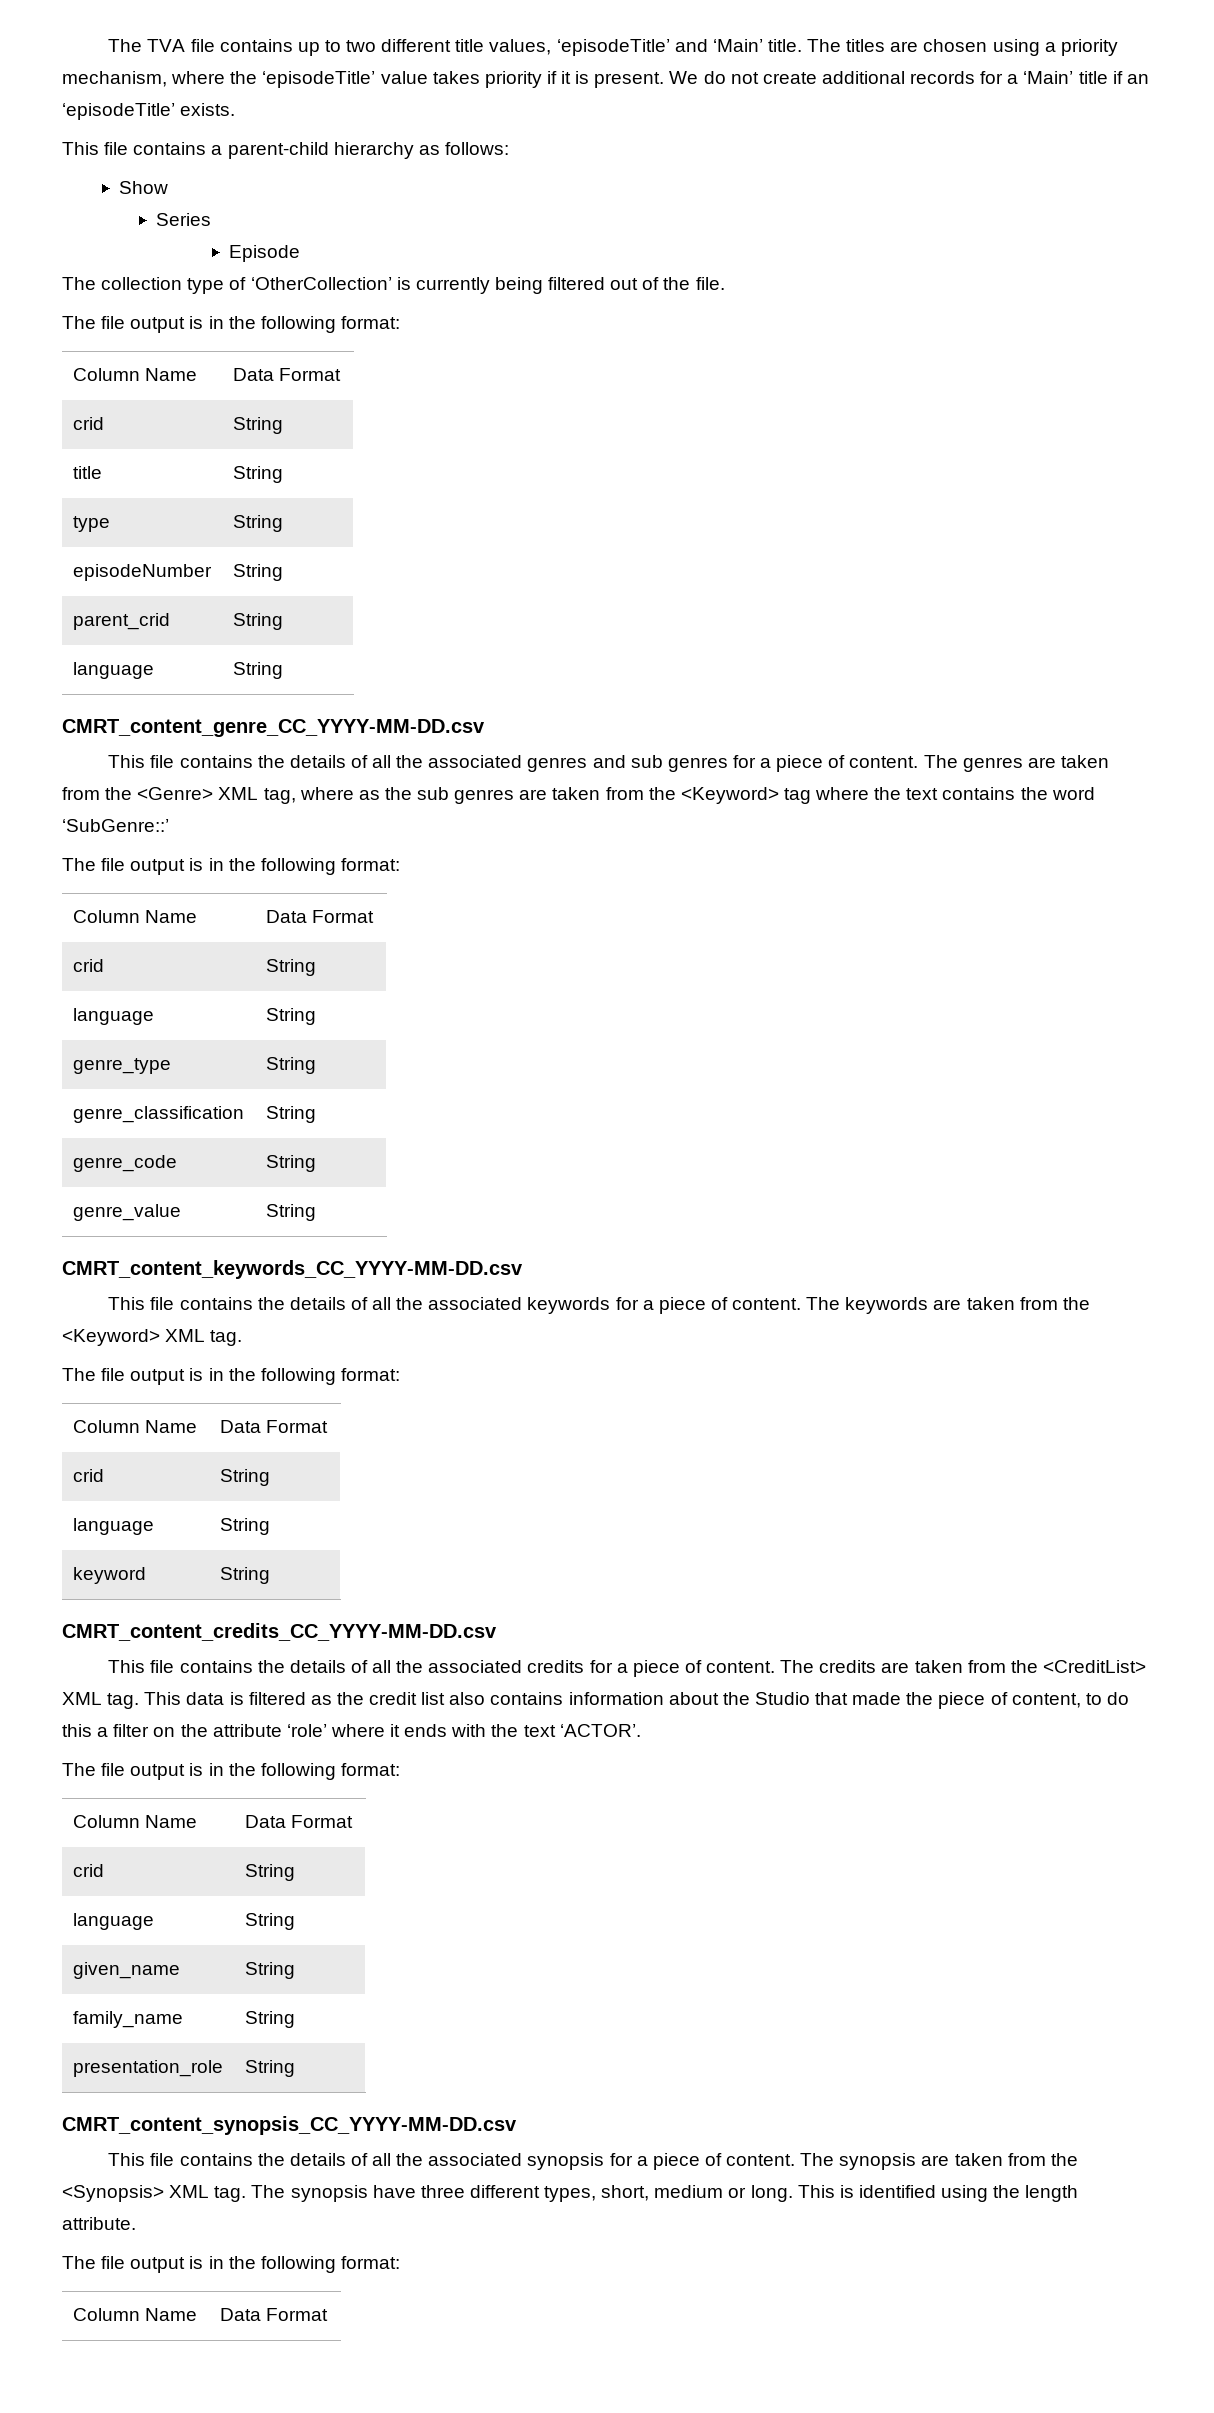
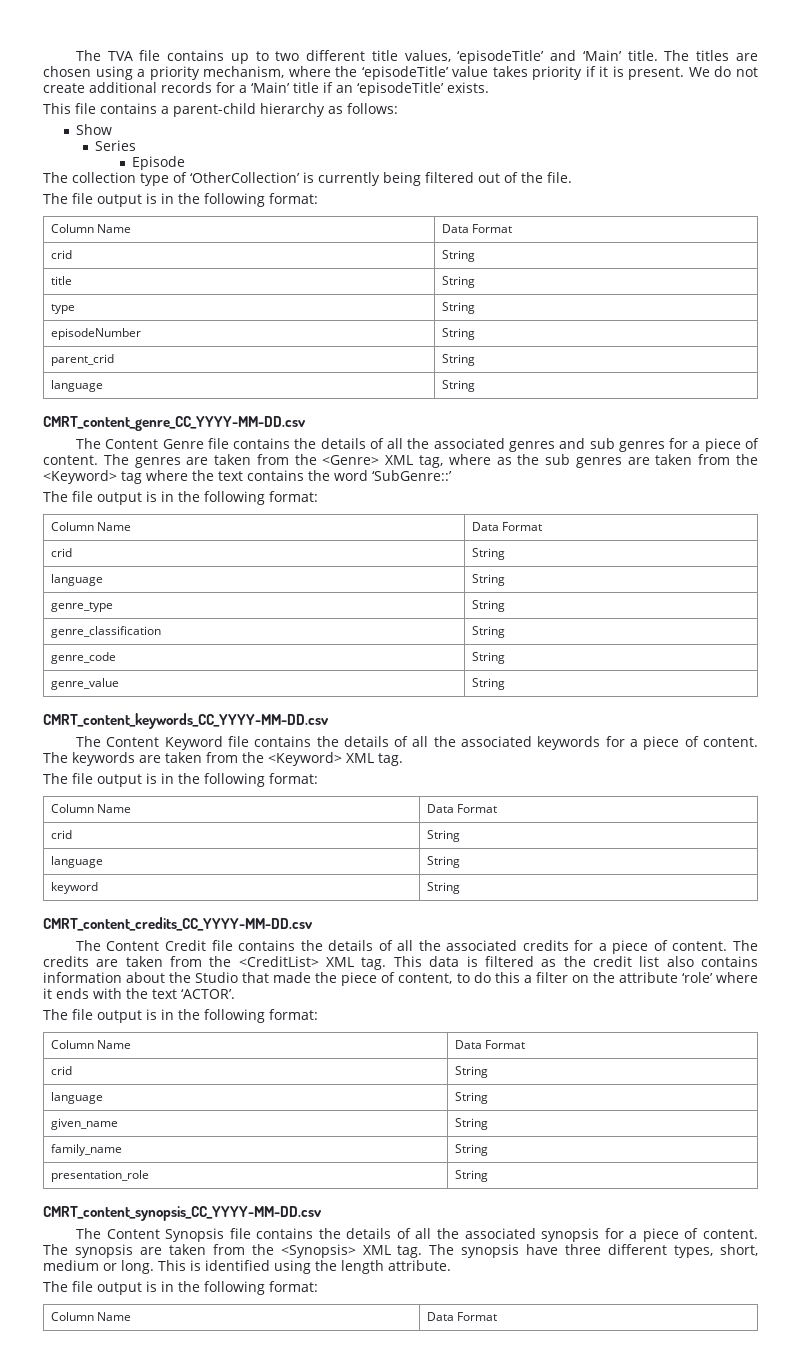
- This file contains the details of all the associated genres and sub genres for a piece of content.
+ The Content Genre file contains the details of all the associated genres and sub genres for a piece of content.
- This file contains the details of all the associated keywords for a piece of content.
+ The Content Keyword file contains the details of all the associated keywords for a piece of content.
- This file contains the details of all the associated credits for a piece of content.
+ The Content Credit file contains the details of all the associated credits for a piece of content.
- This file contains the details of all the associated synopsis for a piece of content.
+ The Content Synopsis file contains the details of all the associated synopsis for a piece of content.

